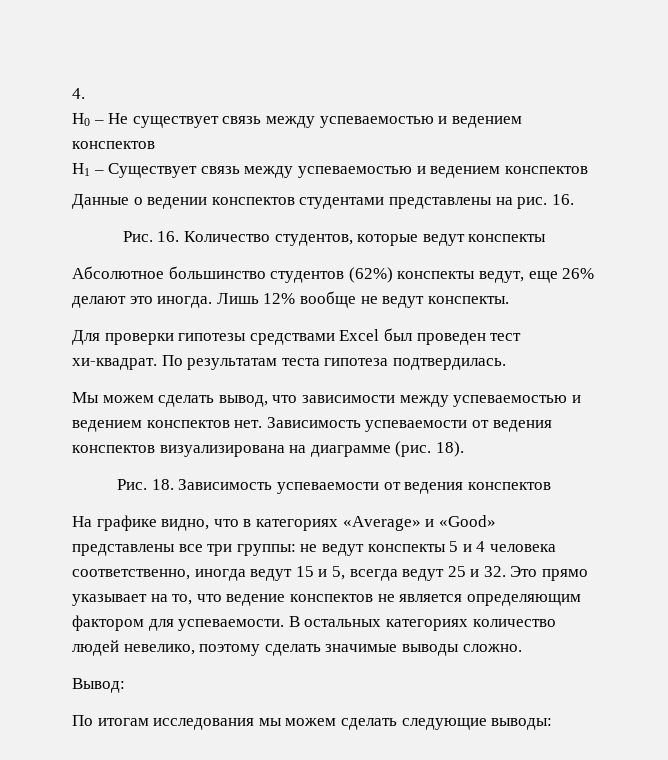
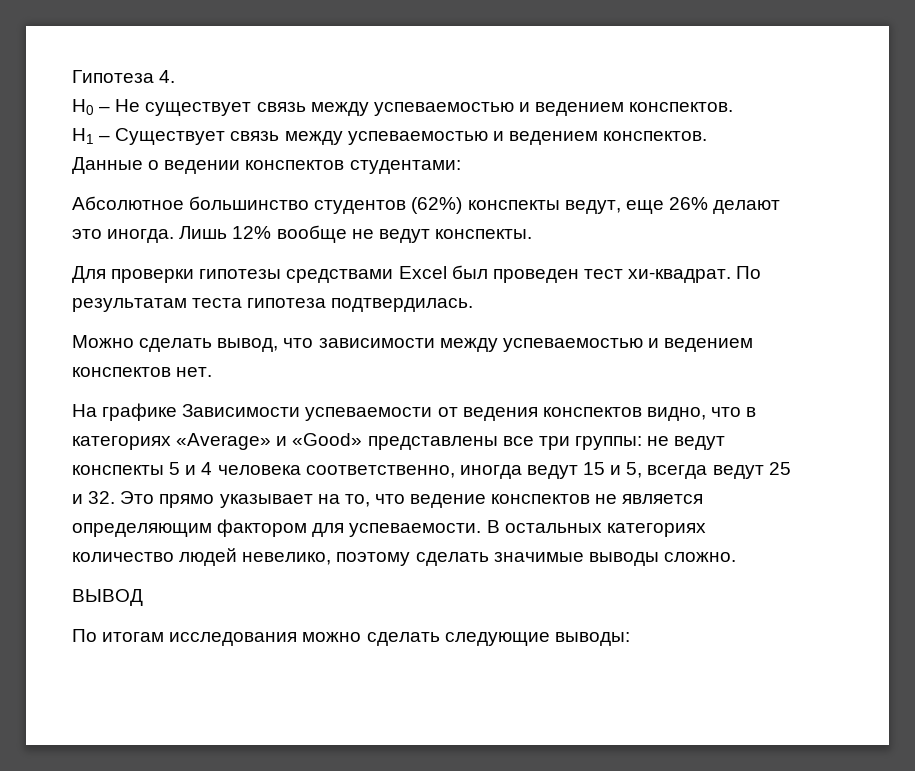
- 4.
+ Гипотеза 4.
- H0 – Не существует связь между успеваемостью и ведением конспектов
+ H0 – Не существует связь между успеваемостью и ведением конспектов.
- H1 – Существует связь между успеваемостью и ведением конспектов
+ H1 – Существует связь между успеваемостью и ведением конспектов.
- Данные о ведении конспектов студентами представлены на рис. 16.
- Рис. 16. Количество студентов, которые ведут конспекты
+ Данные о ведении конспектов студентами:
- Мы можем сделать вывод, что зависимости между успеваемостью и ведением конспектов нет. Зависимость успеваемости от ведения конспектов визуализирована на диаграмме (рис. 18).
- Рис. 18. Зависимость успеваемости от ведения конспектов
- На графике видно, что в категориях «Average» и «Good» представлены все три группы: не ведут конспекты 5 и 4 человека соответственно, иногда ведут 15 и 5, всегда ведут 25 и 32. Это прямо указывает на то, что ведение конспектов не является определяющим фактором для успеваемости.
+ Можно сделать вывод, что зависимости между успеваемостью и ведением конспектов нет.
+ На графике Зависимости успеваемости от ведения конспектов видно, что в категориях «Average» и «Good» представлены все три группы: не ведут конспекты 5 и 4 человека соответственно, иногда ведут 15 и 5, всегда ведут 25 и 32. Это прямо указывает на то, что ведение конспектов не является определяющим фактором для успеваемости.
- Вывод:
+ ВЫВОД
- По итогам исследования мы можем сделать следующие выводы:
+ По итогам исследования можно сделать следующие выводы:

